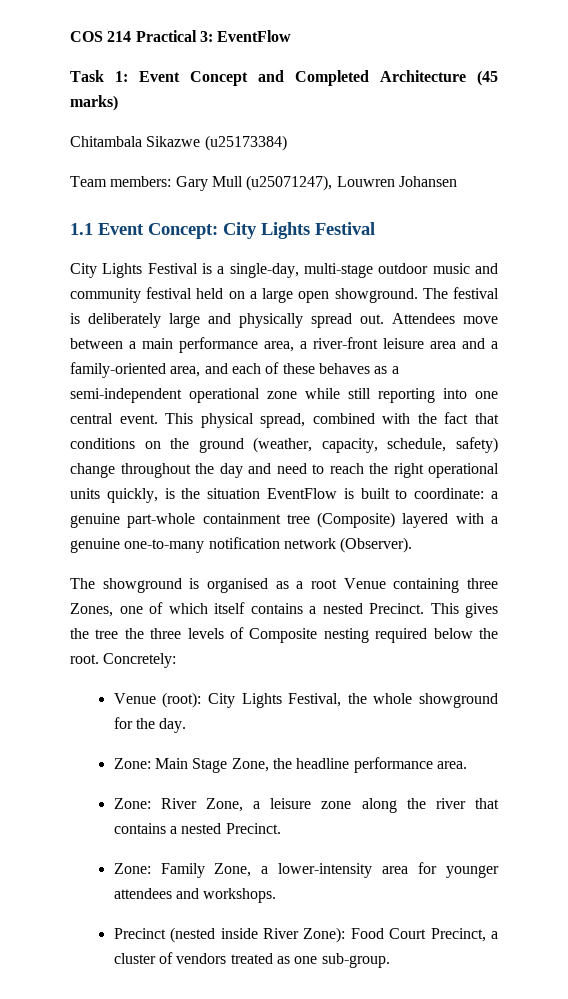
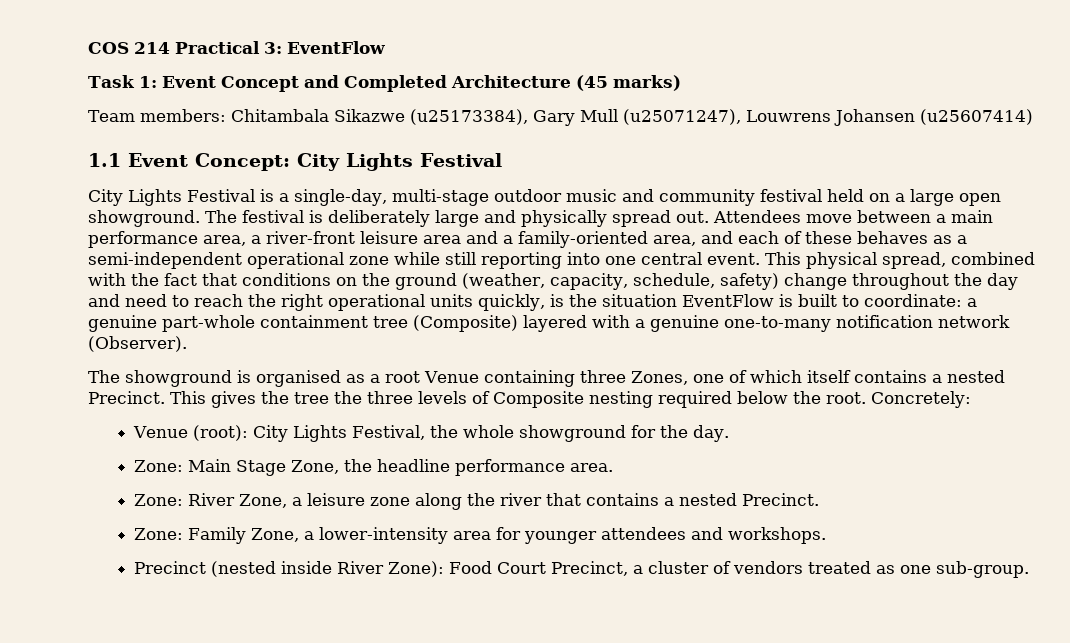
- Chitambala Sikazwe (u25173384)
- Team members: Gary Mull (u25071247), Louwren Johansen
+ Team members: Chitambala Sikazwe (u25173384), Gary Mull (u25071247), Louwrens Johansen (u25607414)

